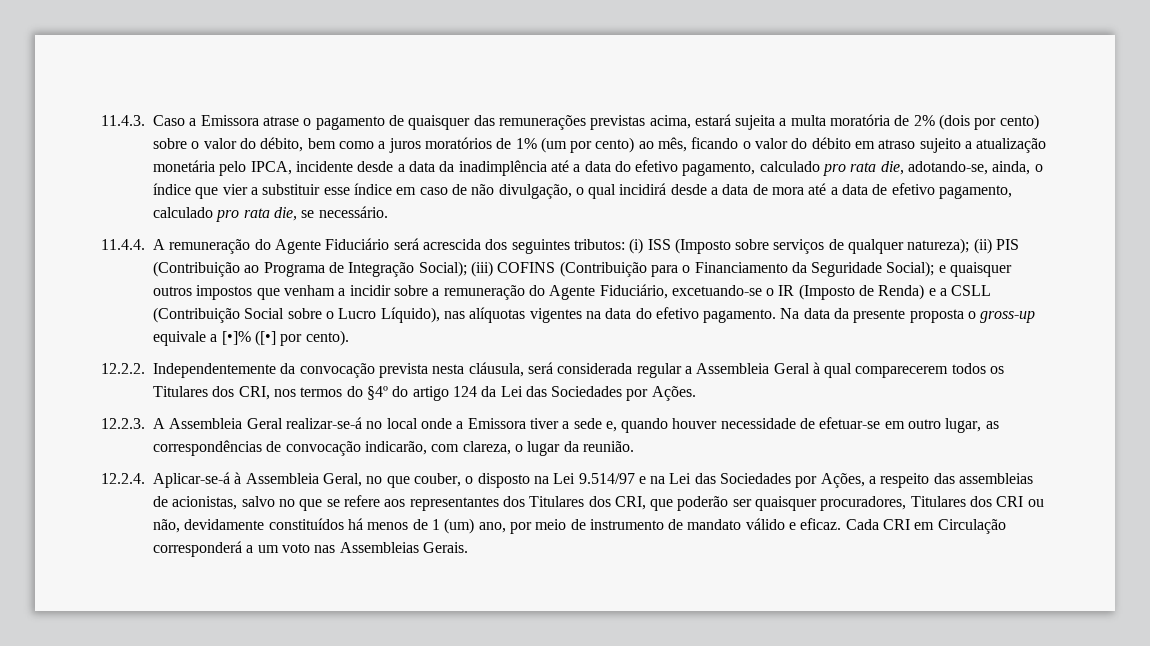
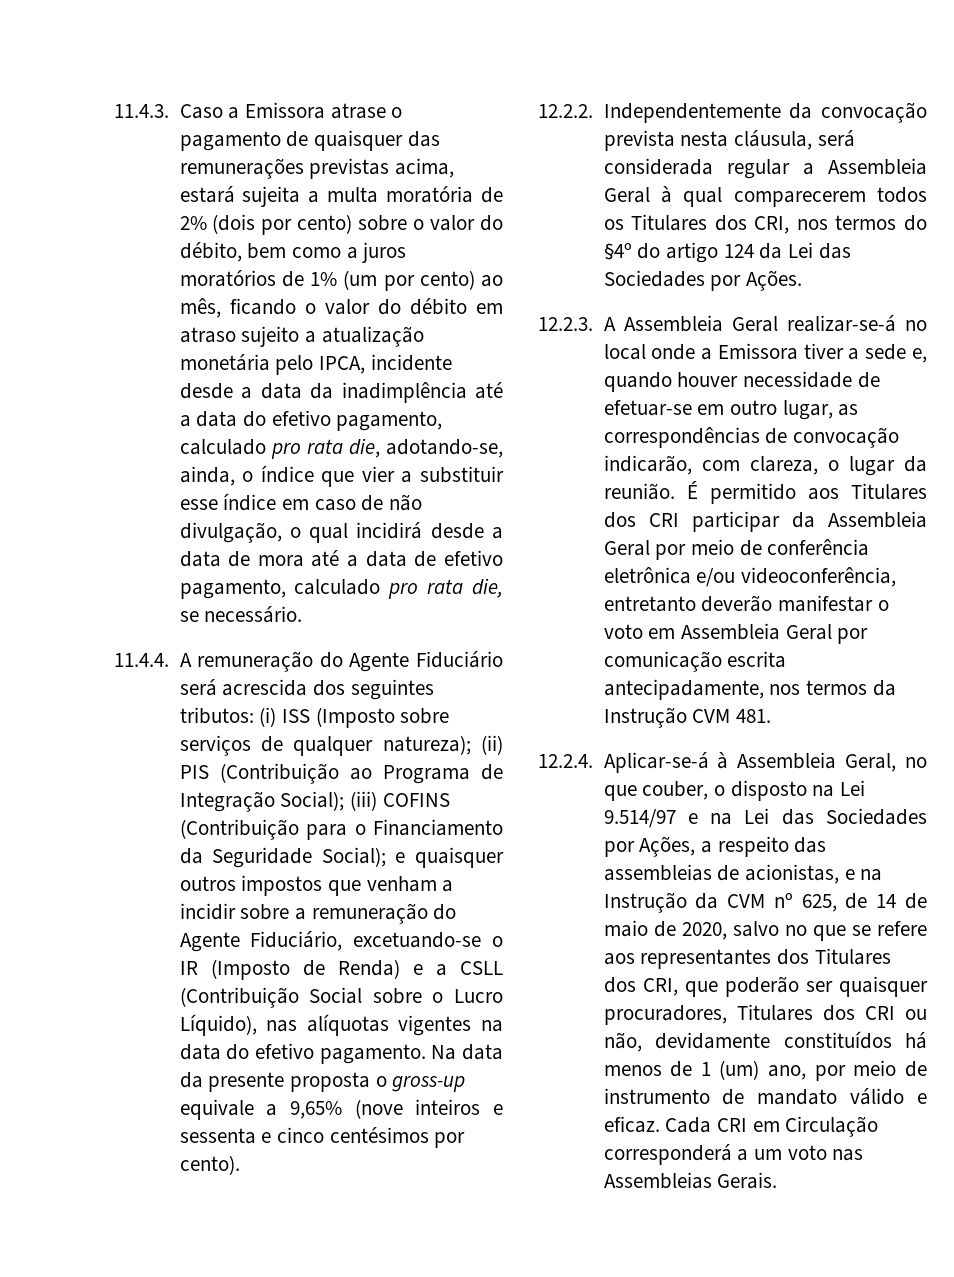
- Na data da presente proposta o gross-up equivale a [•]% ([•] por cento).
+ Na data da presente proposta o gross-up equivale a 9,65% (nove inteiros e sessenta e cinco centésimos por cento).
+ É permitido aos Titulares dos CRI participar da Assembleia Geral por meio de conferência eletrônica e/ou videoconferência, entretanto deverão manifestar o voto em Assembleia Geral por comunicação escrita antecipadamente, nos termos da Instrução CVM 481.
- 12.2.4. Aplicar-se-á à Assembleia Geral, no que couber, o disposto na Lei 9.514/97 e na Lei das Sociedades por Ações, a respeito das assembleias de acionistas, salvo no que se refere aos representantes dos Titulares dos CRI, que poderão ser quaisquer procuradores, Titulares dos CRI ou não, devidamente constituídos há menos de 1 (um) ano, por meio de instrumento de mandato válido e eficaz.
+ 12.2.4. Aplicar-se-á à Assembleia Geral, no que couber, o disposto na Lei 9.514/97 e na Lei das Sociedades por Ações, a respeito das assembleias de acionistas, e na Instrução da CVM nº 625, de 14 de maio de 2020, salvo no que se refere aos representantes dos Titulares dos CRI, que poderão ser quaisquer procuradores, Titulares dos CRI ou não, devidamente constituídos há menos de 1 (um) ano, por meio de instrumento de mandato válido e eficaz.

